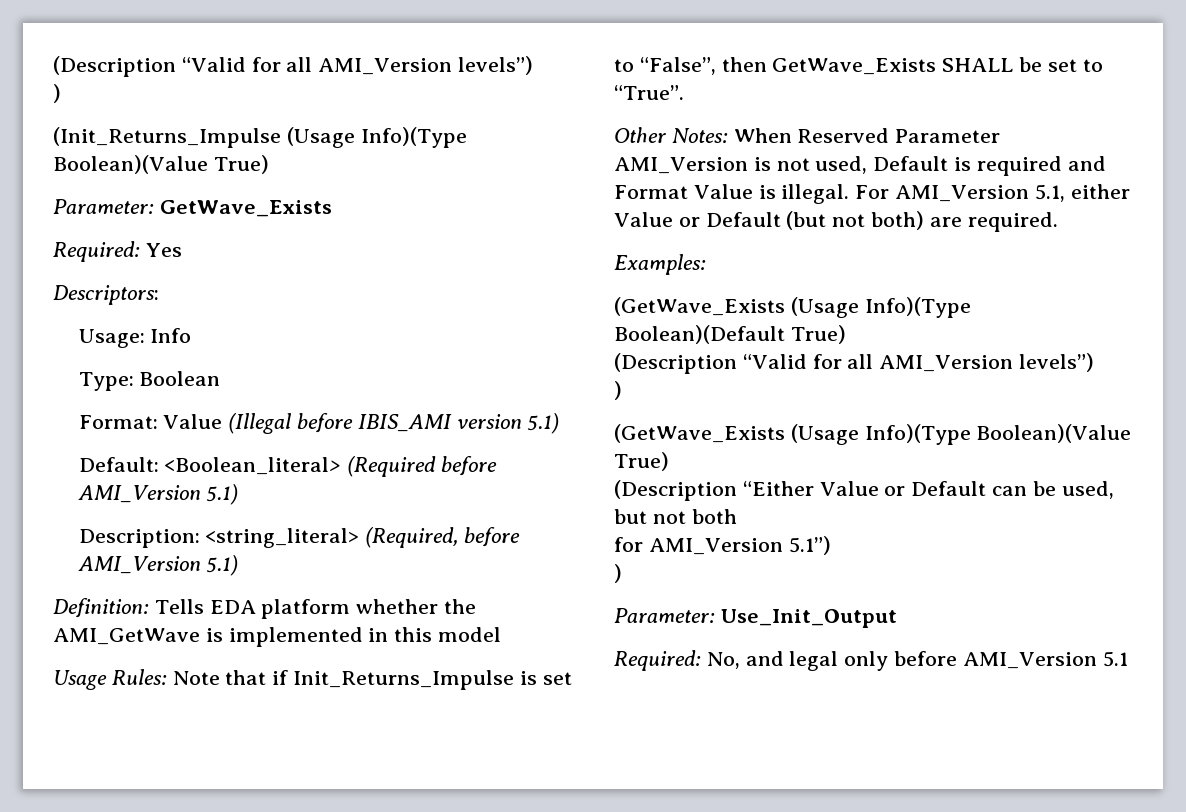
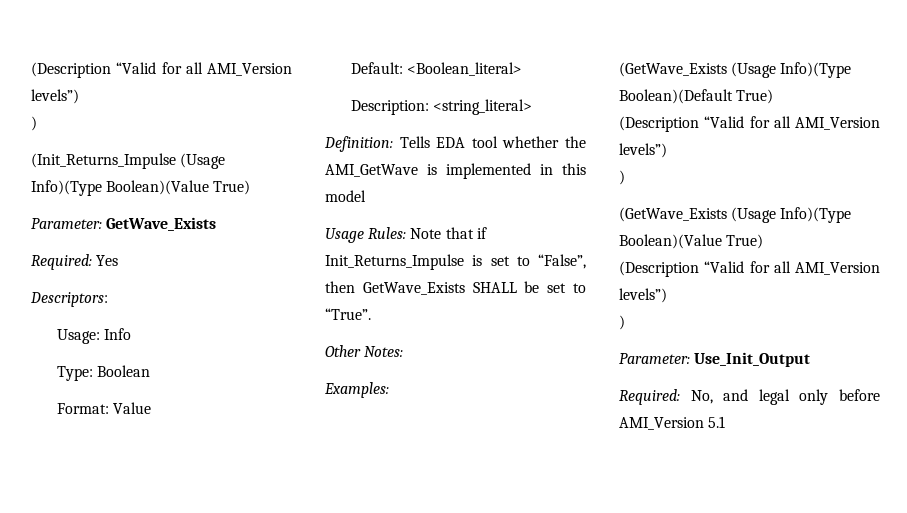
- Format: Value (Illegal before IBIS_AMI version 5.1)
- Default: <Boolean_literal> (Required before AMI_Version 5.1)
- Description: <string_literal> (Required, before AMI_Version 5.1)
+ Format: Value
+ Default: <Boolean_literal>
+ Description: <string_literal>
- Definition: Tells EDA platform whether the AMI_GetWave is implemented in this model
+ Definition: Tells EDA tool whether the AMI_GetWave is implemented in this model
- Other Notes: When Reserved Parameter AMI_Version is not used, Default is required and Format Value is illegal. For AMI_Version 5.1, either Value or Default (but not both) are required.
+ Other Notes:
  (GetWave_Exists (Usage Info)(Type Boolean)(Value True)
- (Description “Either Value or Default can be used, but not both
- for AMI_Version 5.1”)
+ (Description “Valid for all AMI_Version levels”)

